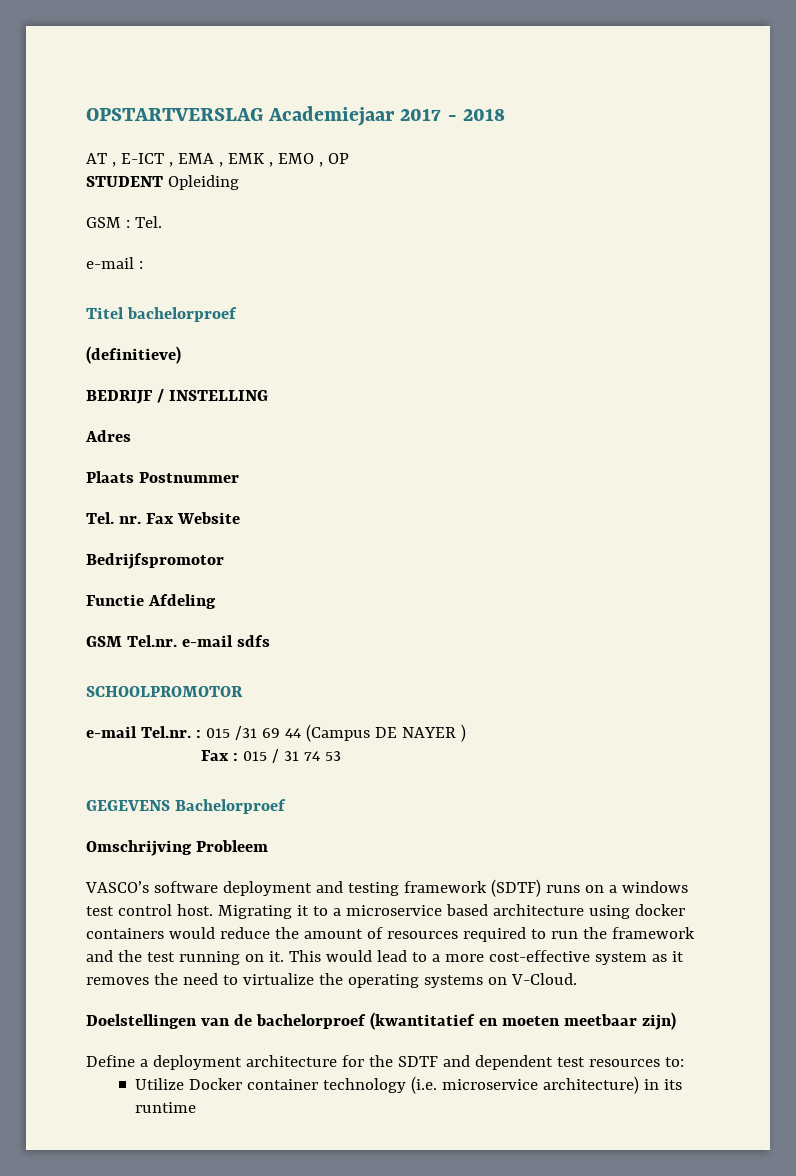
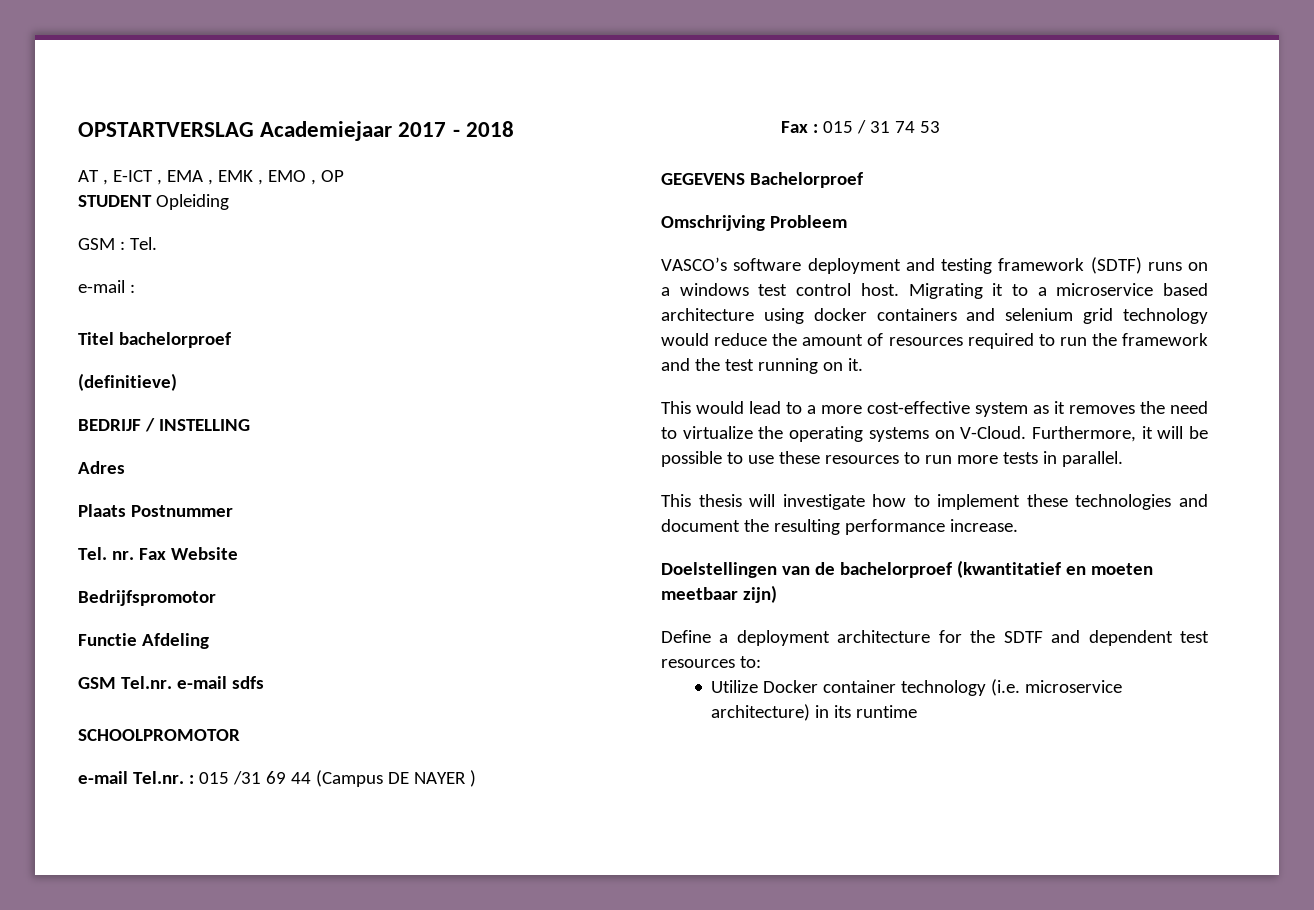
- Migrating it to a microservice based architecture using docker containers would reduce the amount of resources required to run the framework and the test running on it. This would lead to a more cost-effective system as it removes the need to virtualize the operating systems on V-Cloud.
+ Migrating it to a microservice based architecture using docker containers and selenium grid technology would reduce the amount of resources required to run the framework and the test running on it.
+ This would lead to a more cost-effective system as it removes the need to virtualize the operating systems on V-Cloud. Furthermore, it will be possible to use these resources to run more tests in parallel.
+ This thesis will investigate how to implement these technologies and document the resulting performance increase.

